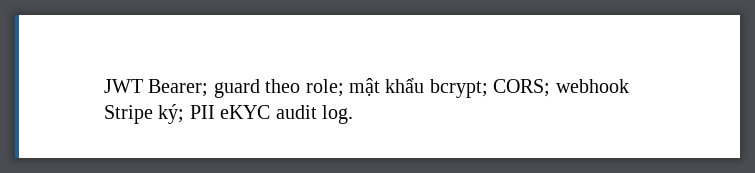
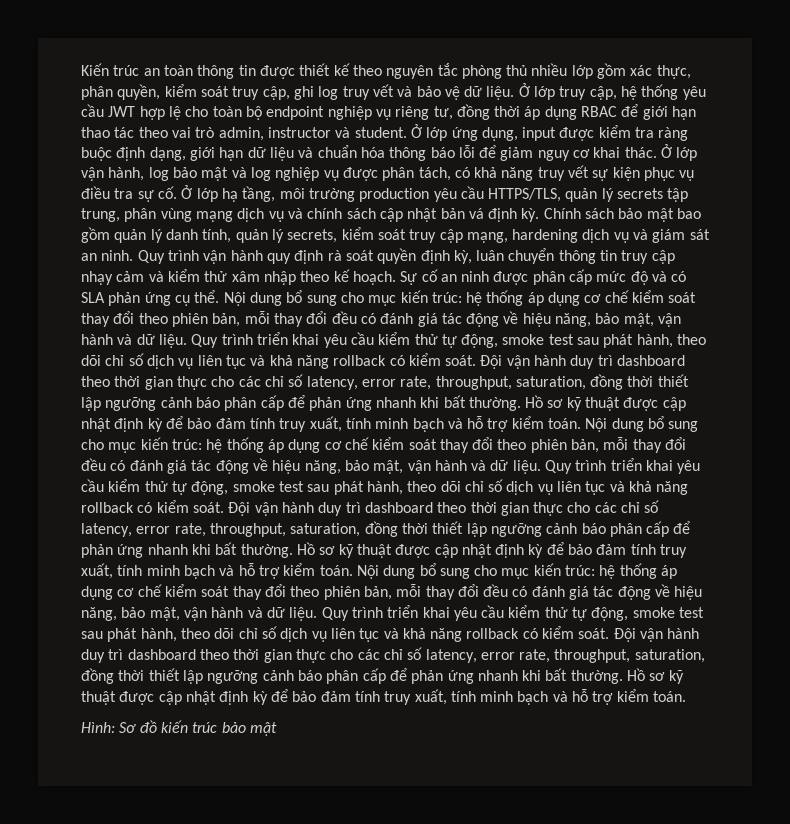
- JWT Bearer; guard theo role; mật khẩu bcrypt; CORS; webhook Stripe ký; PII eKYC audit log.
+ Kiến trúc an toàn thông tin được thiết kế theo nguyên tắc phòng thủ nhiều lớp gồm xác thực, phân quyền, kiểm soát truy cập, ghi log truy vết và bảo vệ dữ liệu. Ở lớp truy cập, hệ thống yêu cầu JWT hợp lệ cho toàn bộ endpoint nghiệp vụ riêng tư, đồng thời áp dụng RBAC để giới hạn thao tác theo vai trò admin, instructor và student. Ở lớp ứng dụng, input được kiểm tra ràng buộc định dạng, giới hạn dữ liệu và chuẩn hóa thông báo lỗi để giảm nguy cơ khai thác. Ở lớp vận hành, log bảo mật và log nghiệp vụ được phân tách, có khả năng truy vết sự kiện phục vụ điều tra sự cố. Ở lớp hạ tầng, môi trường production yêu cầu HTTPS/TLS, quản lý secrets tập trung, phân vùng mạng dịch vụ và chính sách cập nhật bản vá định kỳ. Chính sách bảo mật bao gồm quản lý danh tính, quản lý secrets, kiểm soát truy cập mạng, hardening dịch vụ và giám sát an ninh. Quy trình vận hành quy định rà soát quyền định kỳ, luân chuyển thông tin truy cập nhạy cảm và kiểm thử xâm nhập theo kế hoạch. Sự cố an ninh được phân cấp mức độ và có SLA phản ứng cụ thể. Nội dung bổ sung cho mục kiến trúc: hệ thống áp dụng cơ chế kiểm soát thay đổi theo phiên bản, mỗi thay đổi đều có đánh giá tác động về hiệu năng, bảo mật, vận hành và dữ liệu. Quy trình triển khai yêu cầu kiểm thử tự động, smoke test sau phát hành, theo dõi chỉ số dịch vụ liên tục và khả năng rollback có kiểm soát. Đội vận hành duy trì dashboard theo thời gian thực cho các chỉ số latency, error rate, throughput, saturation, đồng thời thiết lập ngưỡng cảnh báo phân cấp để phản ứng nhanh khi bất thường. Hồ sơ kỹ thuật được cập nhật định kỳ để bảo đảm tính truy xuất, tính minh bạch và hỗ trợ kiểm toán. Nội dung bổ sung cho mục kiến trúc: hệ thống áp dụng cơ chế kiểm soát thay đổi theo phiên bản, mỗi thay đổi đều có đánh giá tác động về hiệu năng, bảo mật, vận hành và dữ liệu. Quy trình triển khai yêu cầu kiểm thử tự động, smoke test sau phát hành, theo dõi chỉ số dịch vụ liên tục và khả năng rollback có kiểm soát. Đội vận hành duy trì dashboard theo thời gian thực cho các chỉ số latency, error rate, throughput, saturation, đồng thời thiết lập ngưỡng cảnh báo phân cấp để phản ứng nhanh khi bất thường. Hồ sơ kỹ thuật được cập nhật định kỳ để bảo đảm tính truy xuất, tính minh bạch và hỗ trợ kiểm toán. Nội dung bổ sung cho mục kiến trúc: hệ thống áp dụng cơ chế kiểm soát thay đổi theo phiên bản, mỗi thay đổi đều có đánh giá tác động về hiệu năng, bảo mật, vận hành và dữ liệu. Quy trình triển khai yêu cầu kiểm thử tự động, smoke test sau phát hành, theo dõi chỉ số dịch vụ liên tục và khả năng rollback có kiểm soát. Đội vận hành duy trì dashboard theo thời gian thực cho các chỉ số latency, error rate, throughput, saturation, đồng thời thiết lập ngưỡng cảnh báo phân cấp để phản ứng nhanh khi bất thường. Hồ sơ kỹ thuật được cập nhật định kỳ để bảo đảm tính truy xuất, tính minh bạch và hỗ trợ kiểm toán.
+ Hình: Sơ đồ kiến trúc bảo mật

